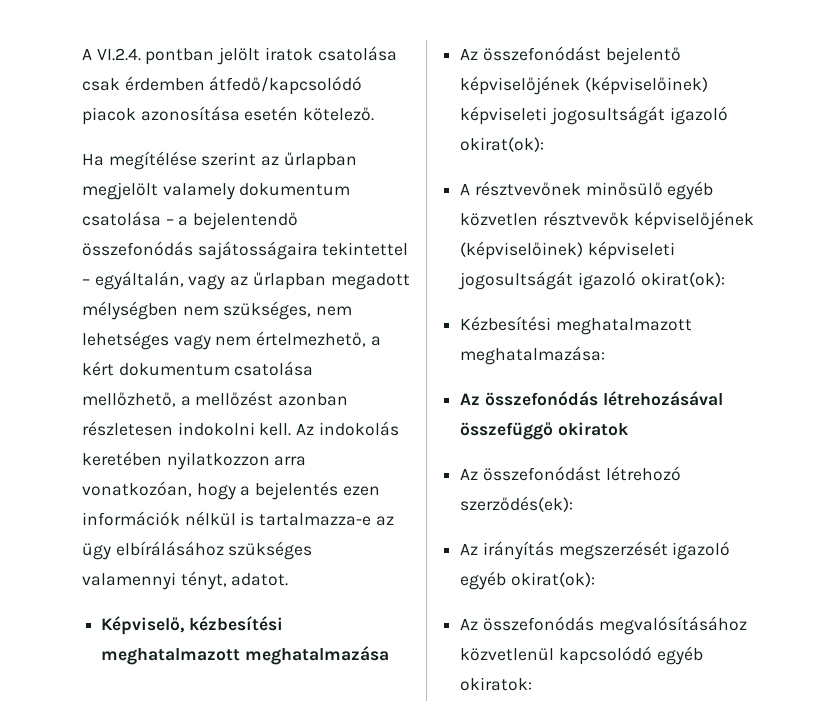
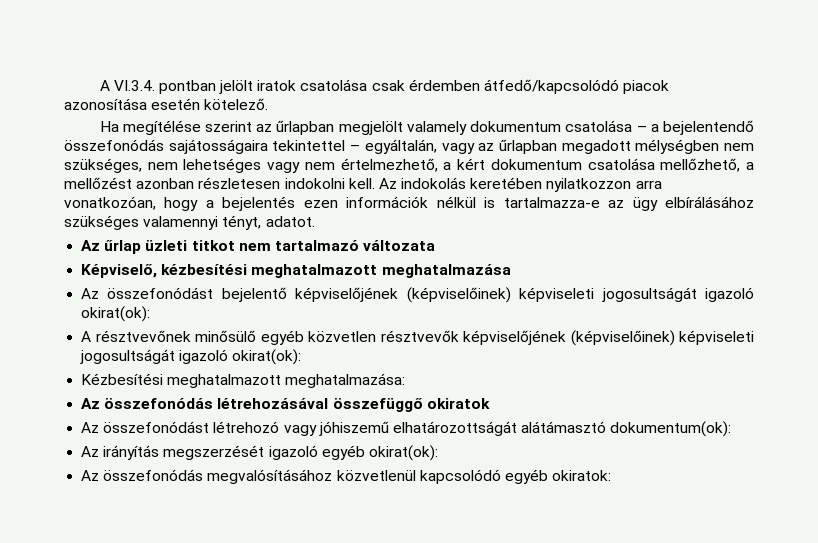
- A VI.2.4. pontban jelölt iratok csatolása csak érdemben átfedő/kapcsolódó piacok azonosítása esetén kötelező.
+ A VI.3.4. pontban jelölt iratok csatolása csak érdemben átfedő/kapcsolódó piacok azonosítása esetén kötelező.
+ Az űrlap üzleti titkot nem tartalmazó változata
- Az összefonódást létrehozó szerződés(ek):
+ Az összefonódást létrehozó vagy jóhiszemű elhatározottságát alátámasztó dokumentum(ok):

